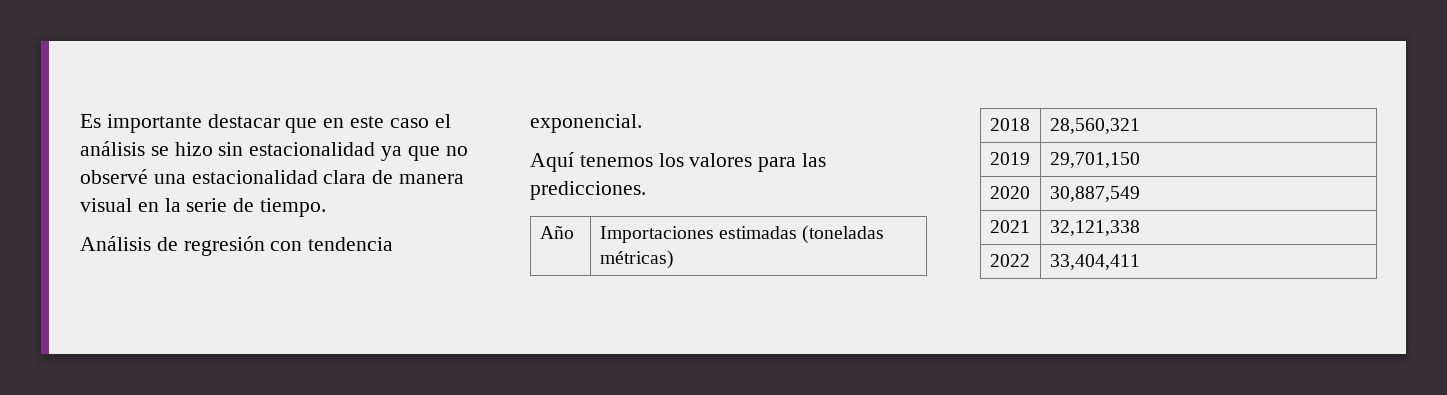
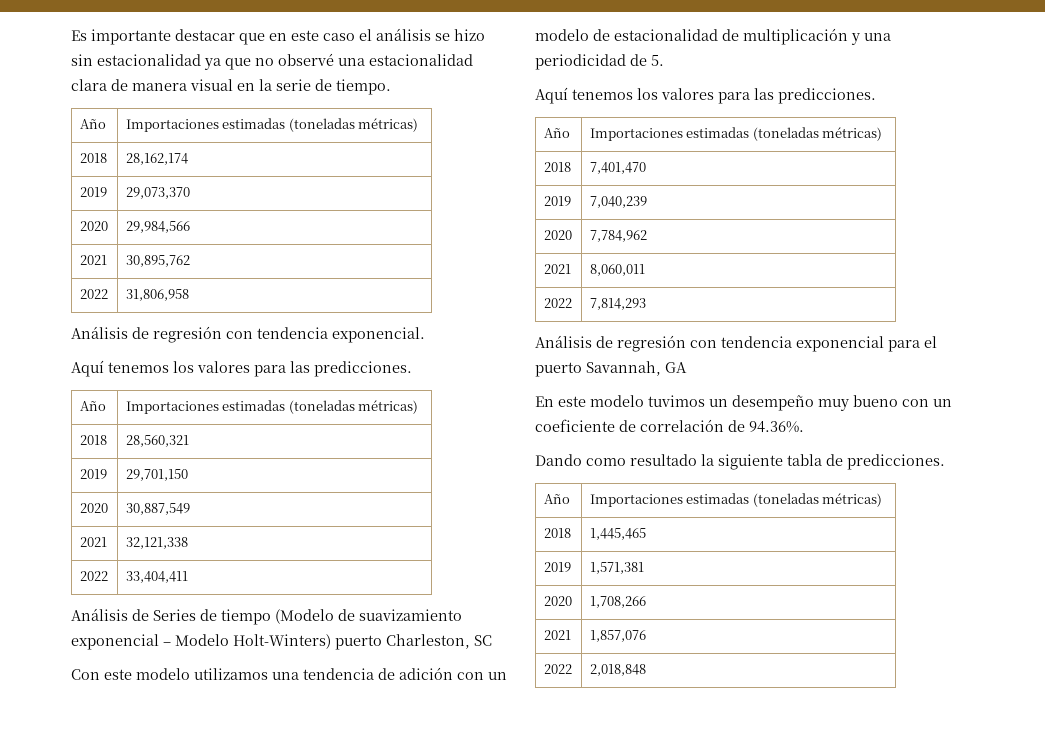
  Es importante destacar que en este caso el análisis se hizo sin estacionalidad ya que no observé una estacionalidad clara de manera visual en la serie de tiempo.
+ Año | Importaciones estimadas (toneladas métricas)
+ 2018 | 28,162,174
+ 2019 | 29,073,370
+ 2020 | 29,984,566
+ 2021 | 30,895,762
+ 2022 | 31,806,958
+ Análisis de Series de tiempo (Modelo de suavizamiento exponencial – Modelo Holt-Winters) puerto Charleston, SC
+ Con este modelo utilizamos una tendencia de adición con un modelo de estacionalidad de multiplicación y una periodicidad de 5.
+ Aquí tenemos los valores para las predicciones.
+ Año | Importaciones estimadas (toneladas métricas)
+ 2018 | 7,401,470
+ 2019 | 7,040,239
+ 2020 | 7,784,962
+ 2021 | 8,060,011
+ 2022 | 7,814,293
+ Análisis de regresión con tendencia exponencial para el puerto Savannah, GA
+ En este modelo tuvimos un desempeño muy bueno con un coeficiente de correlación de 94.36%.
+ Dando como resultado la siguiente tabla de predicciones.
+ Año | Importaciones estimadas (toneladas métricas)
+ 2018 | 1,445,465
+ 2019 | 1,571,381
+ 2020 | 1,708,266
+ 2021 | 1,857,076
+ 2022 | 2,018,848

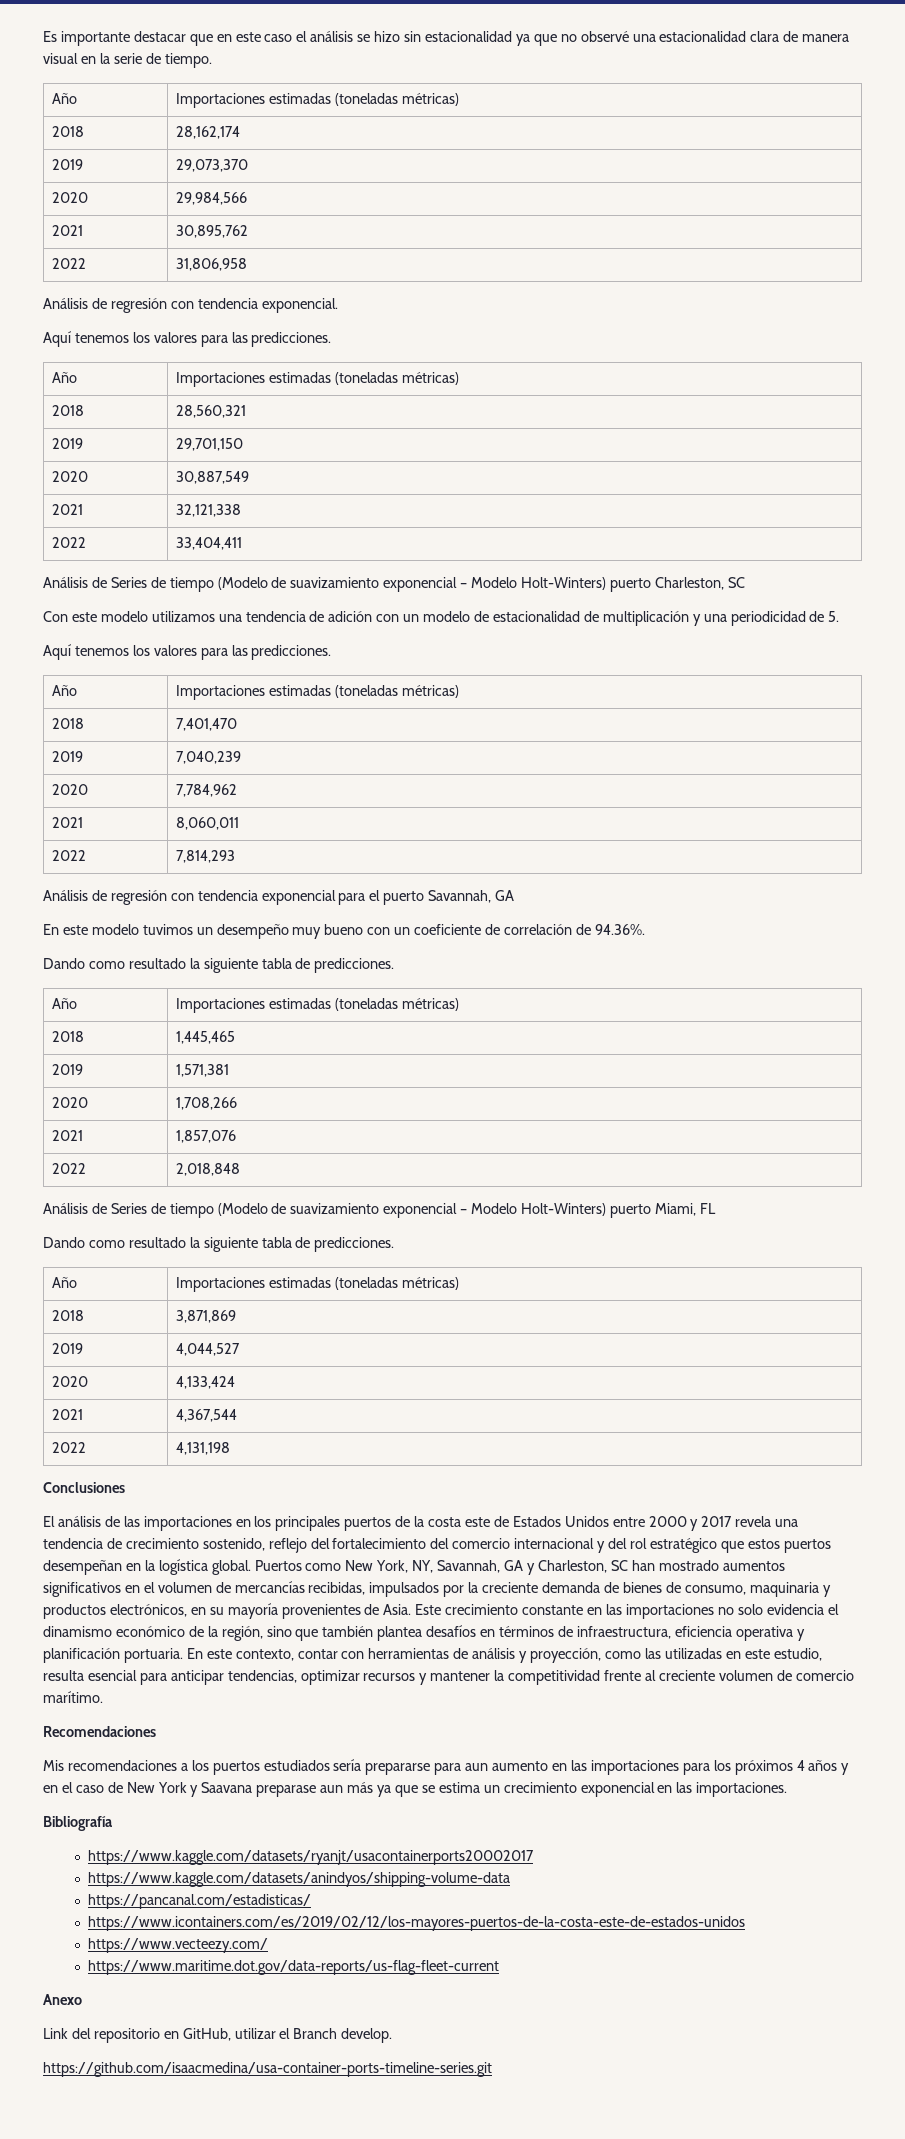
+ Análisis de Series de tiempo (Modelo de suavizamiento exponencial – Modelo Holt-Winters) puerto Miami, FL
+ Dando como resultado la siguiente tabla de predicciones.
+ Año | Importaciones estimadas (toneladas métricas)
+ 2018 | 3,871,869
+ 2019 | 4,044,527
+ 2020 | 4,133,424
+ 2021 | 4,367,544
+ 2022 | 4,131,198
+ Conclusiones
+ El análisis de las importaciones en los principales puertos de la costa este de Estados Unidos entre 2000 y 2017 revela una tendencia de crecimiento sostenido, reflejo del fortalecimiento del comercio internacional y del rol estratégico que estos puertos desempeñan en la logística global. Puertos como New York, NY, Savannah, GA y Charleston, SC han mostrado aumentos significativos en el volumen de mercancías recibidas, impulsados por la creciente demanda de bienes de consumo, maquinaria y productos electrónicos, en su mayoría provenientes de Asia. Este crecimiento constante en las importaciones no solo evidencia el dinamismo económico de la región, sino que también plantea desafíos en términos de infraestructura, eficiencia operativa y planificación portuaria. En este contexto, contar con herramientas de análisis y proyección, como las utilizadas en este estudio, resulta esencial para anticipar tendencias, optimizar recursos y mantener la competitividad frente al creciente volumen de comercio marítimo.
+ Recomendaciones
+ Mis recomendaciones a los puertos estudiados sería prepararse para aun aumento en las importaciones para los próximos 4 años y en el caso de New York y Saavana preparase aun más ya que se estima un crecimiento exponencial en las importaciones.
+ Bibliografía
+ https://www.kaggle.com/datasets/ryanjt/usacontainerports20002017
+ https://www.kaggle.com/datasets/anindyos/shipping-volume-data
+ https://pancanal.com/estadisticas/
+ https://www.icontainers.com/es/2019/02/12/los-mayores-puertos-de-la-costa-este-de-estados-unidos
+ https://www.vecteezy.com/
+ https://www.maritime.dot.gov/data-reports/us-flag-fleet-current
+ Anexo
+ Link del repositorio en GitHub, utilizar el Branch develop.
+ https://github.com/isaacmedina/usa-container-ports-timeline-series.git

